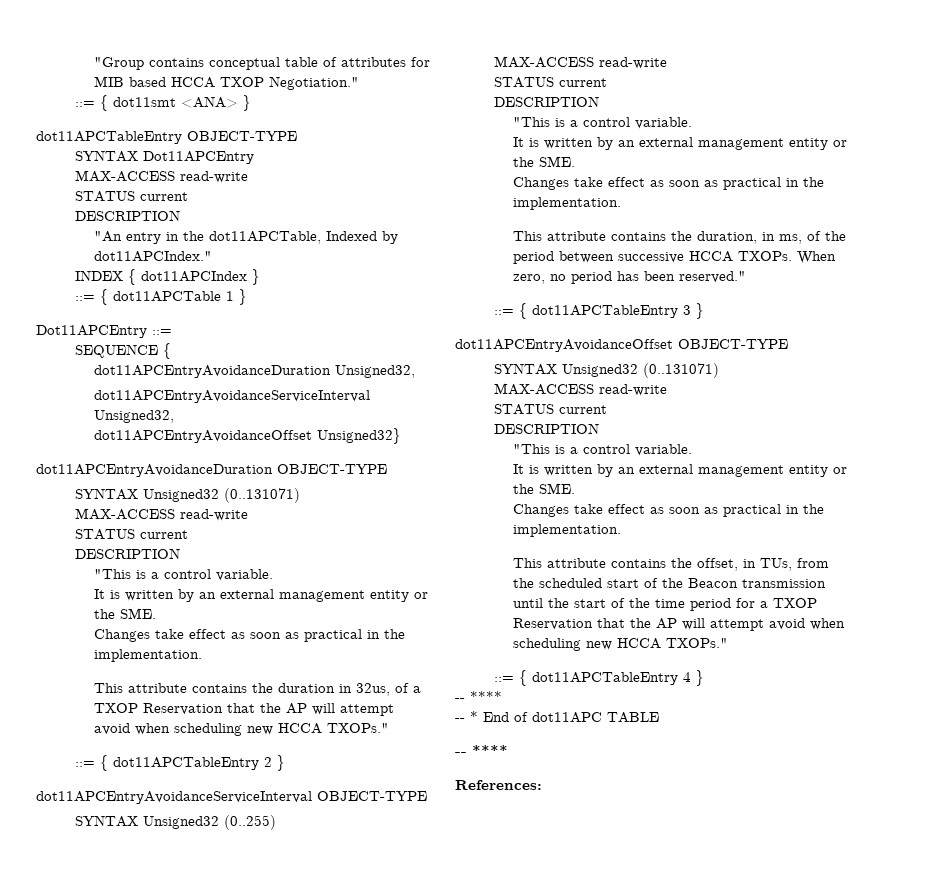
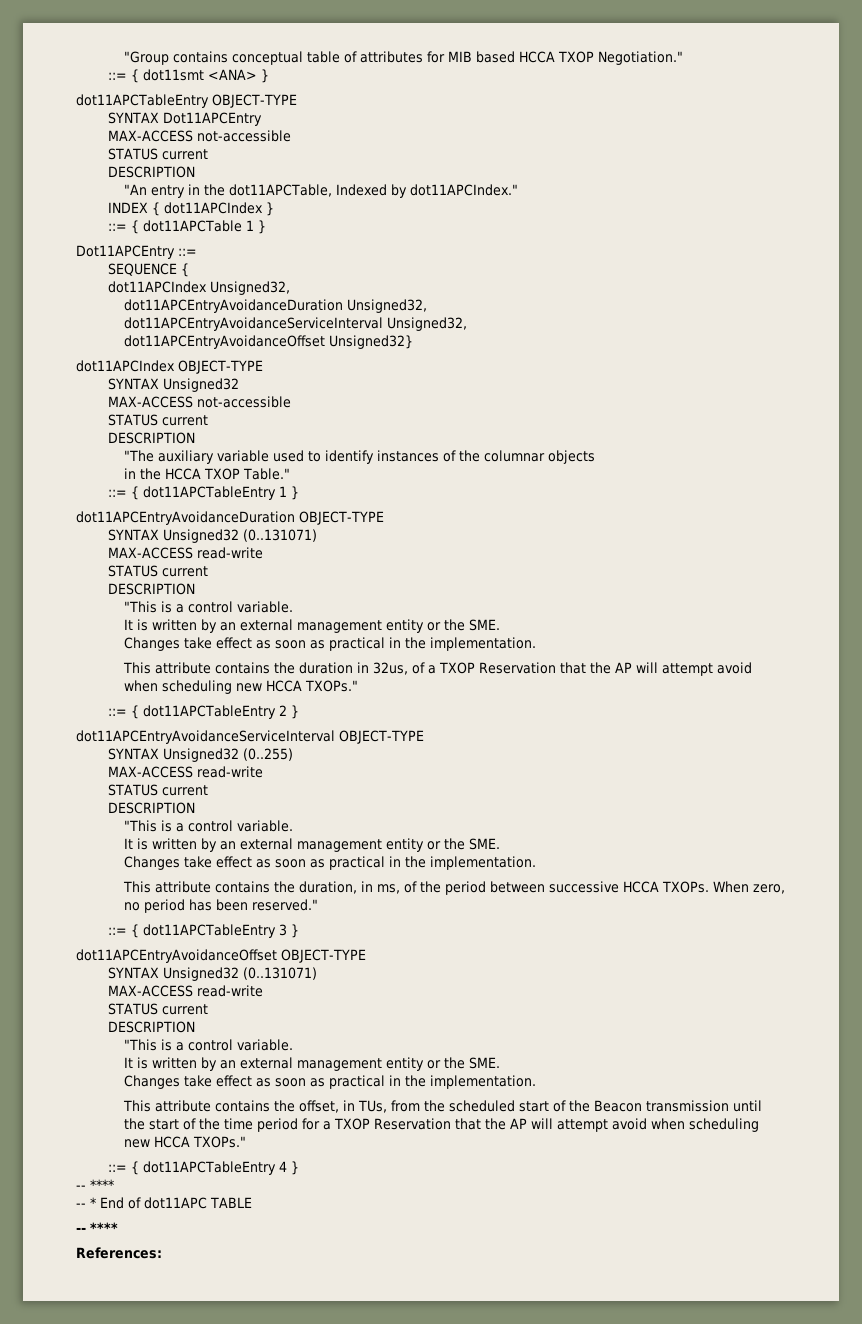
  SYNTAX Dot11APCEntry
- MAX-ACCESS read-write
+ MAX-ACCESS not-accessible
+ dot11APCIndex Unsigned32,
+ dot11APCIndex OBJECT-TYPE
+ SYNTAX Unsigned32
+ MAX-ACCESS not-accessible
+ STATUS current
+ DESCRIPTION
+ "The auxiliary variable used to identify instances of the columnar objects
+ in the HCCA TXOP Table."
+ ::= { dot11APCTableEntry 1 }

